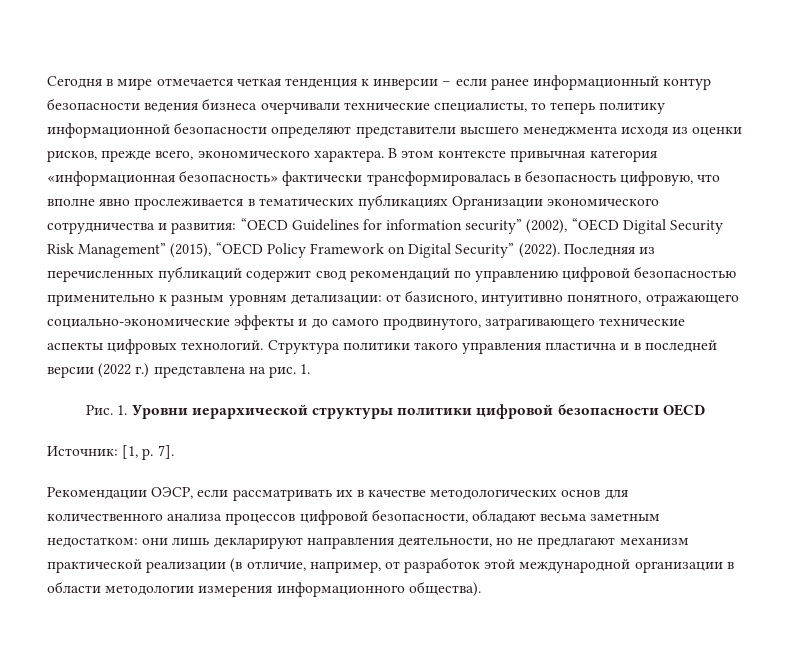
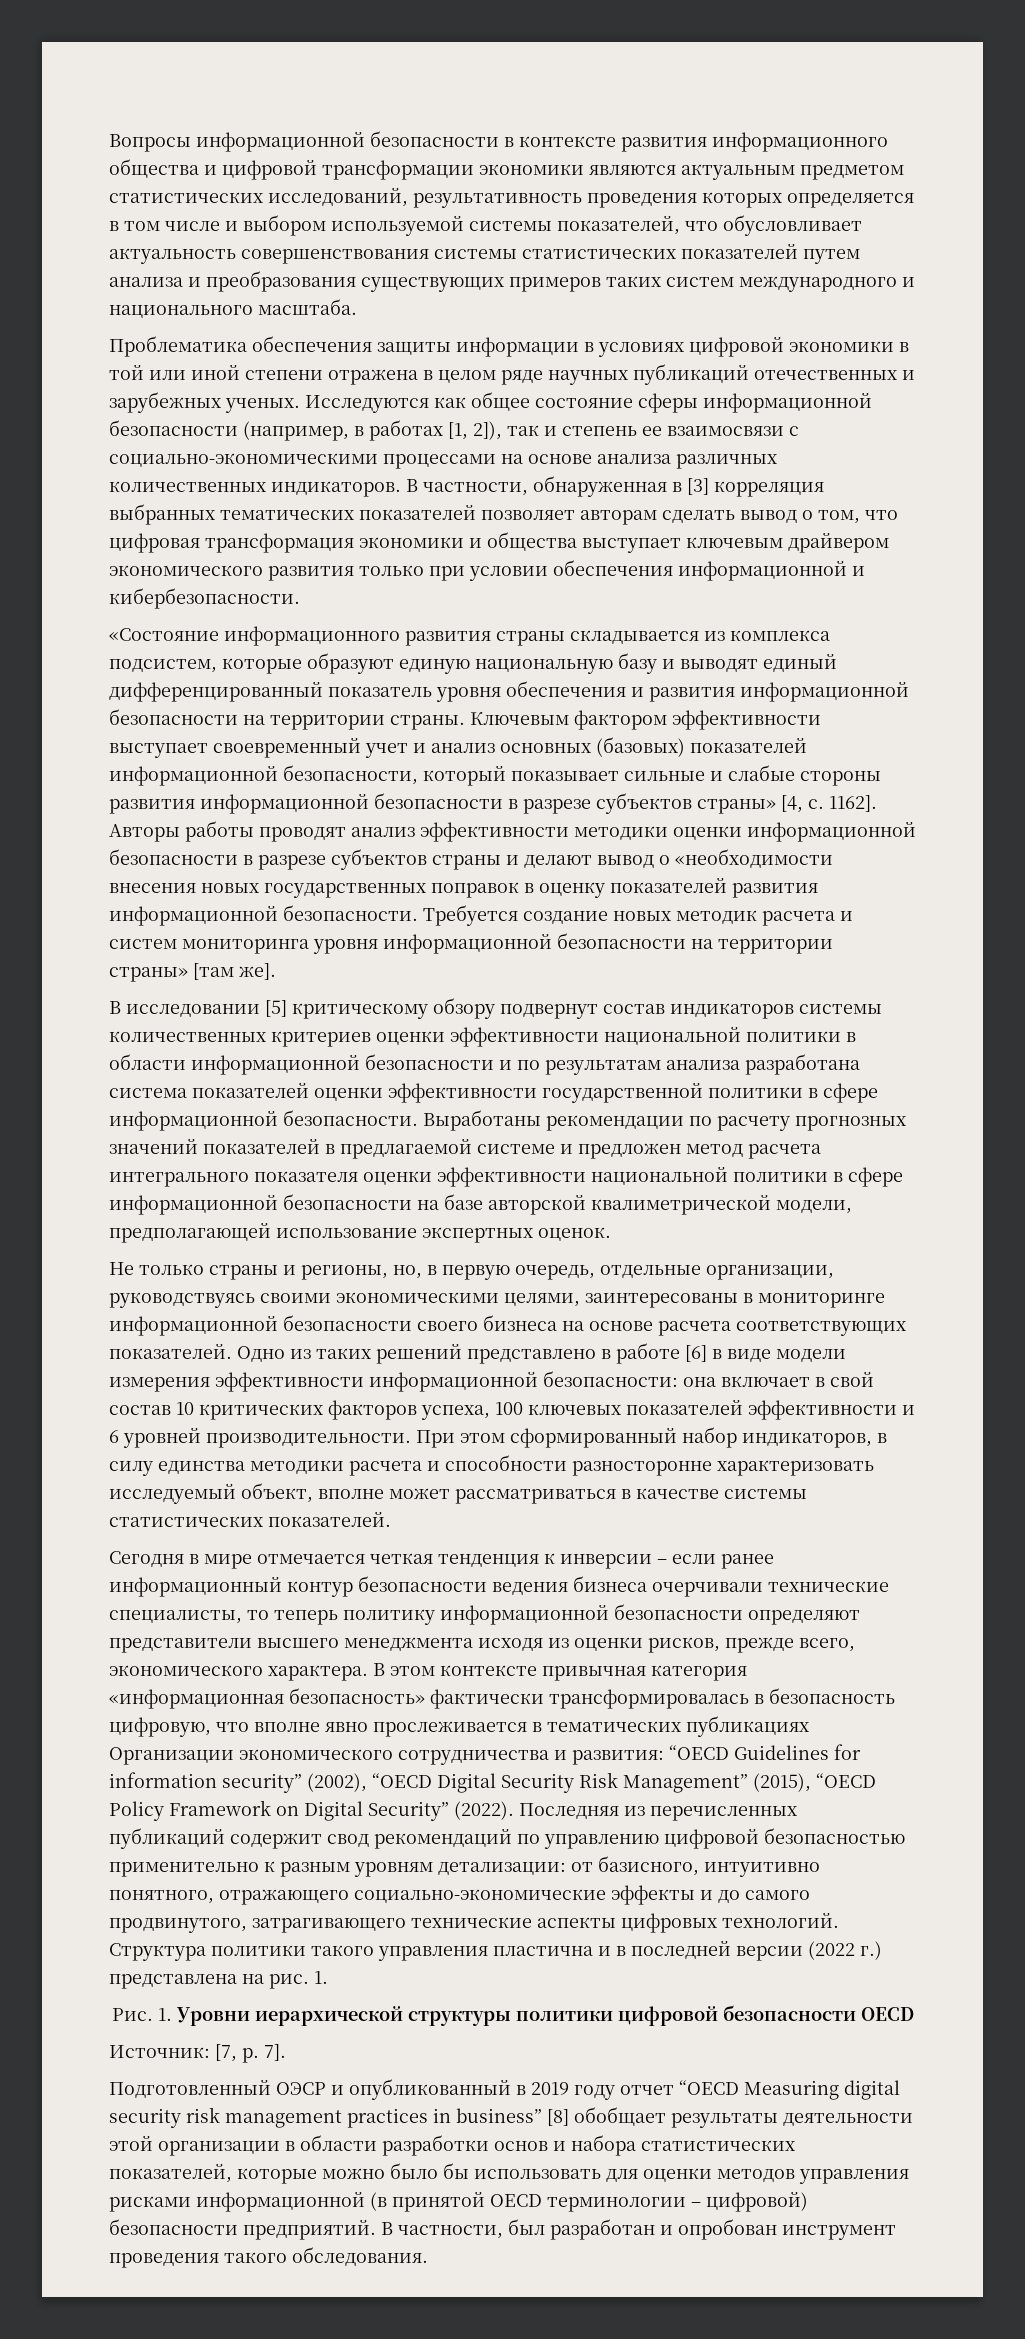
+ Вопросы информационной безопасности в контексте развития информационного общества и цифровой трансформации экономики являются актуальным предметом статистических исследований, результативность проведения которых определяется в том числе и выбором используемой системы показателей, что обусловливает актуальность совершенствования системы статистических показателей путем анализа и преобразования существующих примеров таких систем международного и национального масштаба.
+ Проблематика обеспечения защиты информации в условиях цифровой экономики в той или иной степени отражена в целом ряде научных публикаций отечественных и зарубежных ученых. Исследуются как общее состояние сферы информационной безопасности (например, в работах [1, 2]), так и степень ее взаимосвязи с социально-экономическими процессами на основе анализа различных количественных индикаторов. В частности, обнаруженная в [3] корреляция выбранных тематических показателей позволяет авторам сделать вывод о том, что цифровая трансформация экономики и общества выступает ключевым драйвером экономического развития только при условии обеспечения информационной и кибербезопасности.
+ «Состояние информационного развития страны складывается из комплекса подсистем, которые образуют единую национальную базу и выводят единый дифференцированный показатель уровня обеспечения и развития информационной безопасности на территории страны. Ключевым фактором эффективности выступает своевременный учет и анализ основных (базовых) показателей информационной безопасности, который показывает сильные и слабые стороны развития информационной безопасности в разрезе субъектов страны» [4, с. 1162]. Авторы работы проводят анализ эффективности методики оценки информационной безопасности в разрезе субъектов страны и делают вывод о «необходимости внесения новых государственных поправок в оценку показателей развития информационной безопасности. Требуется создание новых методик расчета и систем мониторинга уровня информационной безопасности на территории страны» [там же].
+ В исследовании [5] критическому обзору подвернут состав индикаторов системы количественных критериев оценки эффективности национальной политики в области информационной безопасности и по результатам анализа разработана система показателей оценки эффективности государственной политики в сфере информационной безопасности. Выработаны рекомендации по расчету прогнозных значений показателей в предлагаемой системе и предложен метод расчета интегрального показателя оценки эффективности национальной политики в сфере информационной безопасности на базе авторской квалиметрической модели, предполагающей использование экспертных оценок.
+ Не только страны и регионы, но, в первую очередь, отдельные организации, руководствуясь своими экономическими целями, заинтересованы в мониторинге информационной безопасности своего бизнеса на основе расчета соответствующих показателей. Одно из таких решений представлено в работе [6] в виде модели измерения эффективности информационной безопасности: она включает в свой состав 10 критических факторов успеха, 100 ключевых показателей эффективности и 6 уровней производительности. При этом сформированный набор индикаторов, в силу единства методики расчета и способности разносторонне характеризовать исследуемый объект, вполне может рассматриваться в качестве системы статистических показателей.
- Источник: [1, p. 7].
+ Источник: [7, p. 7].
- Рекомендации ОЭСР, если рассматривать их в качестве методологических основ для количественного анализа процессов цифровой безопасности, обладают весьма заметным недостатком: они лишь декларируют направления деятельности, но не предлагают механизм практической реализации (в отличие, например, от разработок этой международной организации в области методологии измерения информационного общества).
+ Подготовленный ОЭСР и опубликованный в 2019 году отчет “OECD Measuring digital security risk management practices in business” [8] обобщает результаты деятельности этой организации в области разработки основ и набора статистических показателей, которые можно было бы использовать для оценки методов управления рисками информационной (в принятой OECD терминологии – цифровой) безопасности предприятий. В частности, был разработан и опробован инструмент проведения такого обследования.

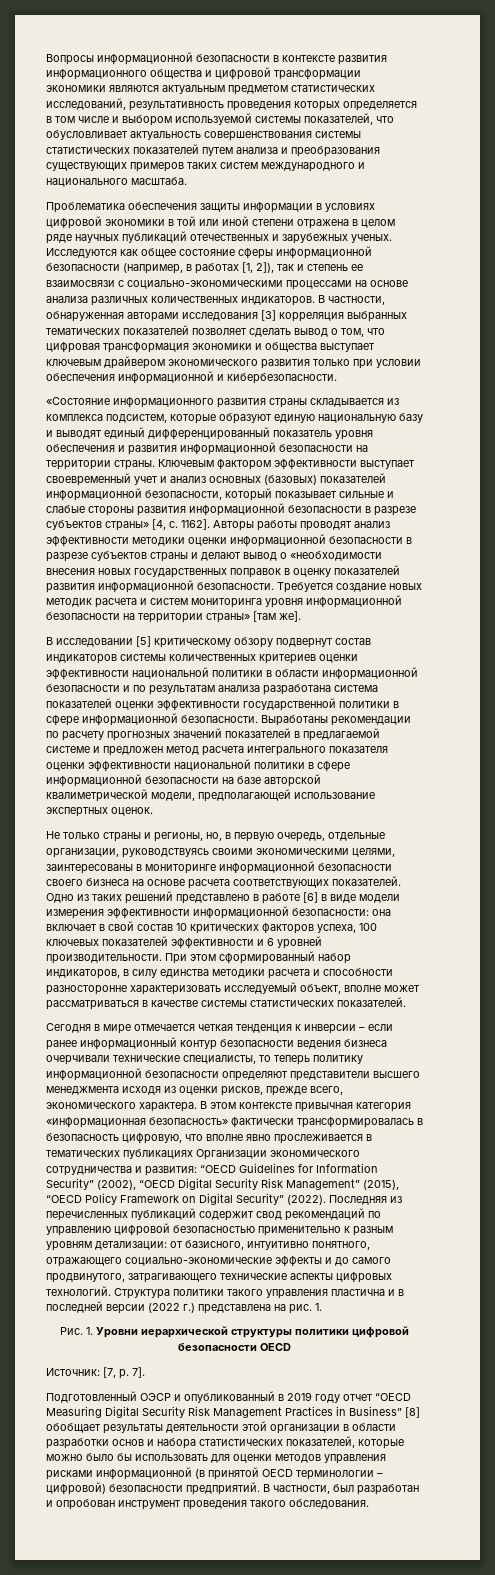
- В частности, обнаруженная в [3] корреляция выбранных тематических показателей позволяет авторам сделать вывод о том, что цифровая трансформация экономики и общества выступает ключевым драйвером экономического развития только при условии обеспечения информационной и кибербезопасности.
+ В частности, обнаруженная авторами исследования [3] корреляция выбранных тематических показателей позволяет сделать вывод о том, что цифровая трансформация экономики и общества выступает ключевым драйвером экономического развития только при условии обеспечения информационной и кибербезопасности.
- В этом контексте привычная категория «информационная безопасность» фактически трансформировалась в безопасность цифровую, что вполне явно прослеживается в тематических публикациях Организации экономического сотрудничества и развития: “OECD Guidelines for information security” (2002), “OECD Digital Security Risk Management” (2015), “OECD Policy Framework on Digital Security” (2022).
+ В этом контексте привычная категория «информационная безопасность» фактически трансформировалась в безопасность цифровую, что вполне явно прослеживается в тематических публикациях Организации экономического сотрудничества и развития: “OECD Guidelines for Information Security” (2002), “OECD Digital Security Risk Management” (2015), “OECD Policy Framework on Digital Security” (2022).
- Подготовленный ОЭСР и опубликованный в 2019 году отчет “OECD Measuring digital security risk management practices in business” [8] обобщает результаты деятельности этой организации в области разработки основ и набора статистических показателей, которые можно было бы использовать для оценки методов управления рисками информационной (в принятой OECD терминологии – цифровой) безопасности предприятий.
+ Подготовленный ОЭСР и опубликованный в 2019 году отчет “OECD Measuring Digital Security Risk Management Practices in Business” [8] обобщает результаты деятельности этой организации в области разработки основ и набора статистических показателей, которые можно было бы использовать для оценки методов управления рисками информационной (в принятой OECD терминологии – цифровой) безопасности предприятий.

